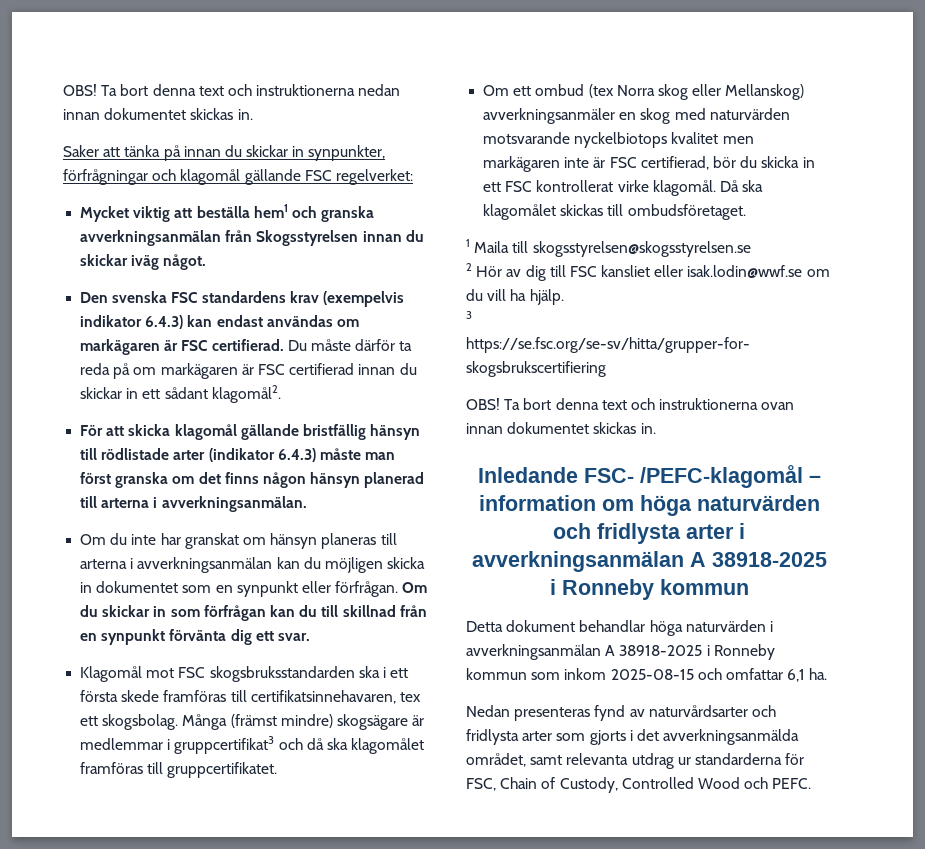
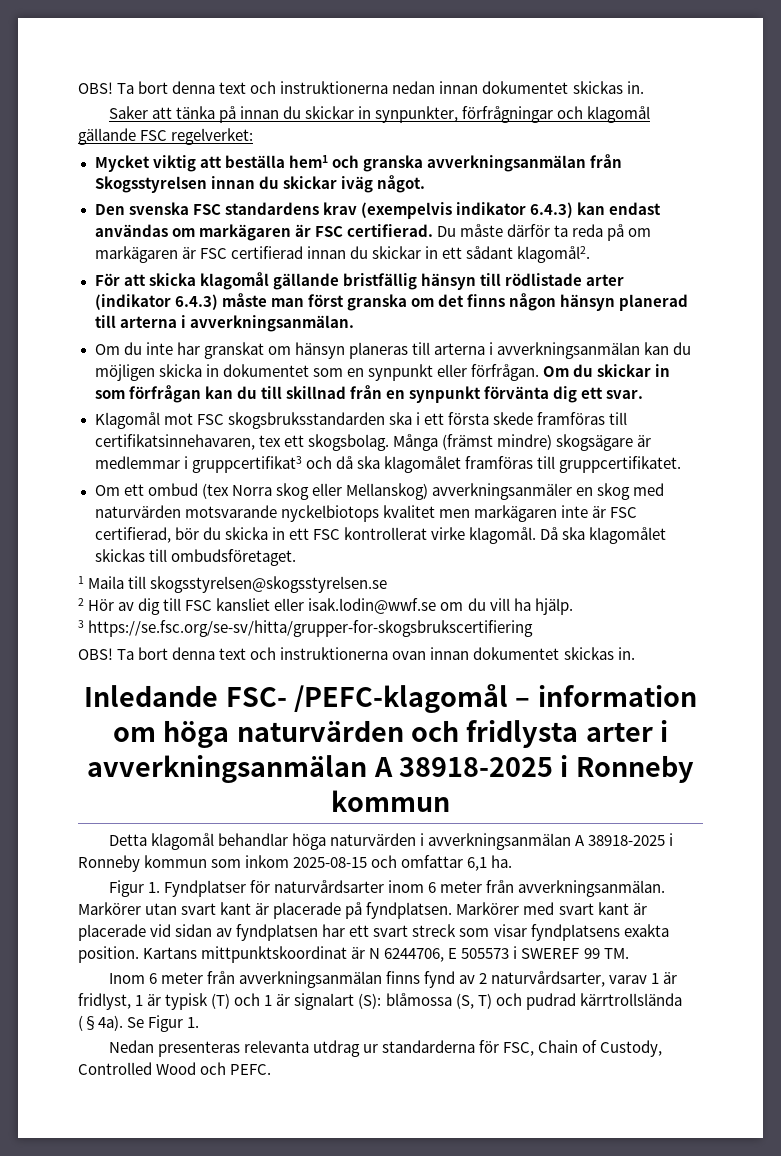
- Detta dokument behandlar höga naturvärden i avverkningsanmälan A 38918-2025 i Ronneby kommun som inkom 2025-08-15 och omfattar 6,1 ha.
+ Detta klagomål behandlar höga naturvärden i avverkningsanmälan A 38918-2025 i Ronneby kommun som inkom 2025-08-15 och omfattar 6,1 ha.
- Nedan presenteras fynd av naturvårdsarter och fridlysta arter som gjorts i det avverkningsanmälda området, samt relevanta utdrag ur standarderna för FSC, Chain of Custody, Controlled Wood och PEFC.
+ Figur 1. Fyndplatser för naturvårdsarter inom 6 meter från avverkningsanmälan. Markörer utan svart kant är placerade på fyndplatsen. Markörer med svart kant är placerade vid sidan av fyndplatsen har ett svart streck som visar fyndplatsens exakta position. Kartans mittpunktskoordinat är N 6244706, E 505573 i SWEREF 99 TM.
+ Inom 6 meter från avverkningsanmälan finns fynd av 2 naturvårdsarter, varav 1 är fridlyst, 1 är typisk (T) och 1 är signalart (S): blåmossa (S, T) och pudrad kärrtrollslända (§4a). Se Figur 1.
+ Nedan presenteras relevanta utdrag ur standarderna för FSC, Chain of Custody, Controlled Wood och PEFC.

